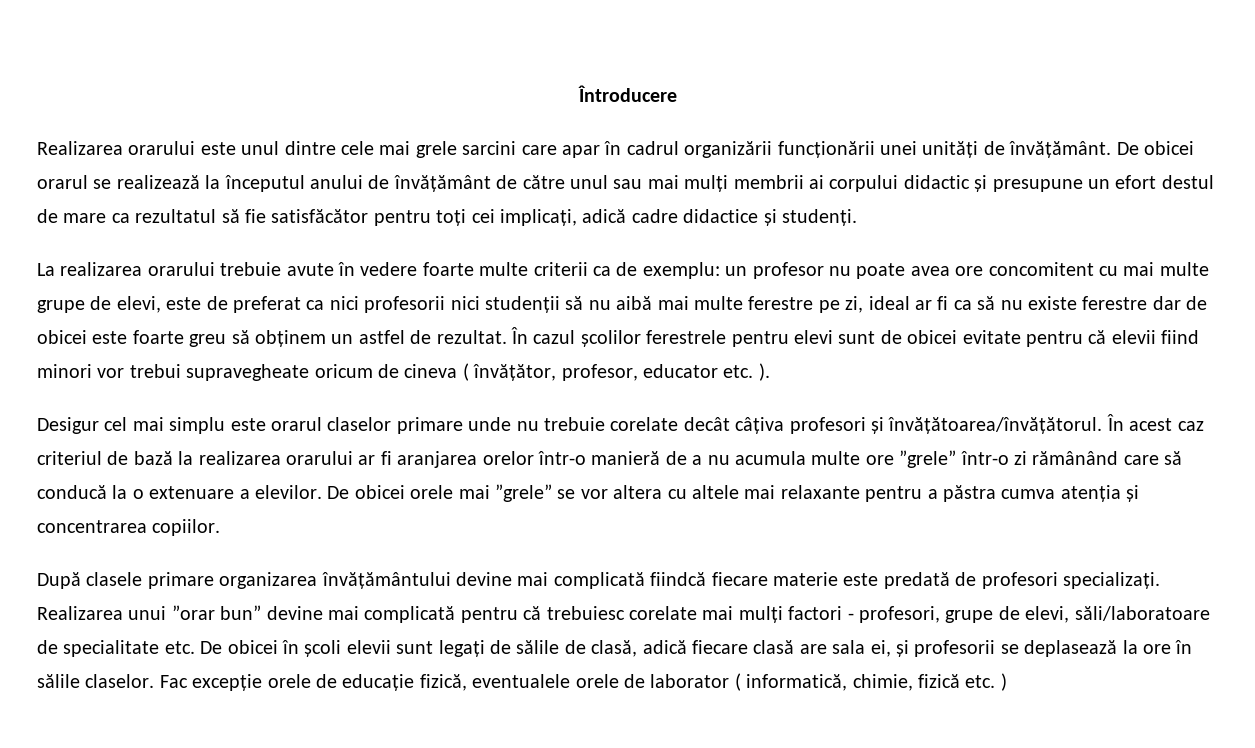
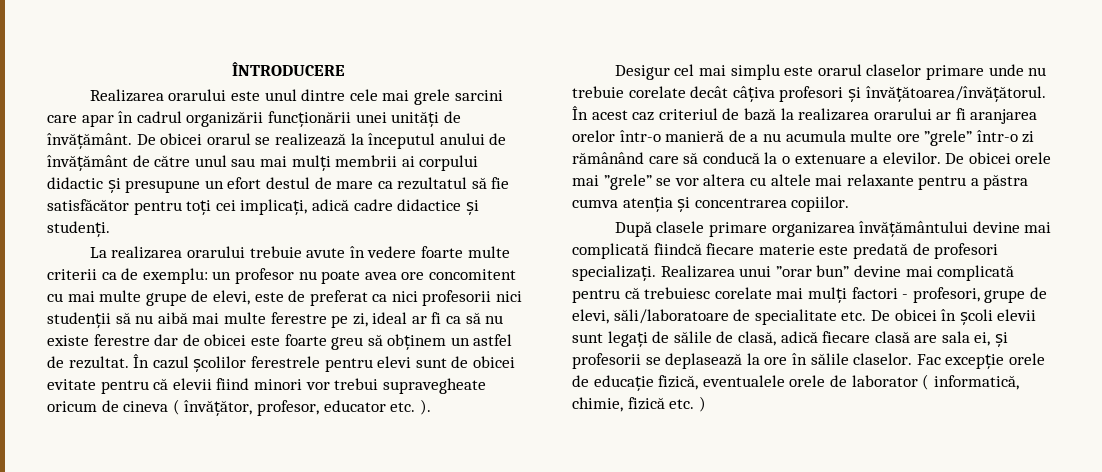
- Întroducere
+ ÎNTRODUCERE

